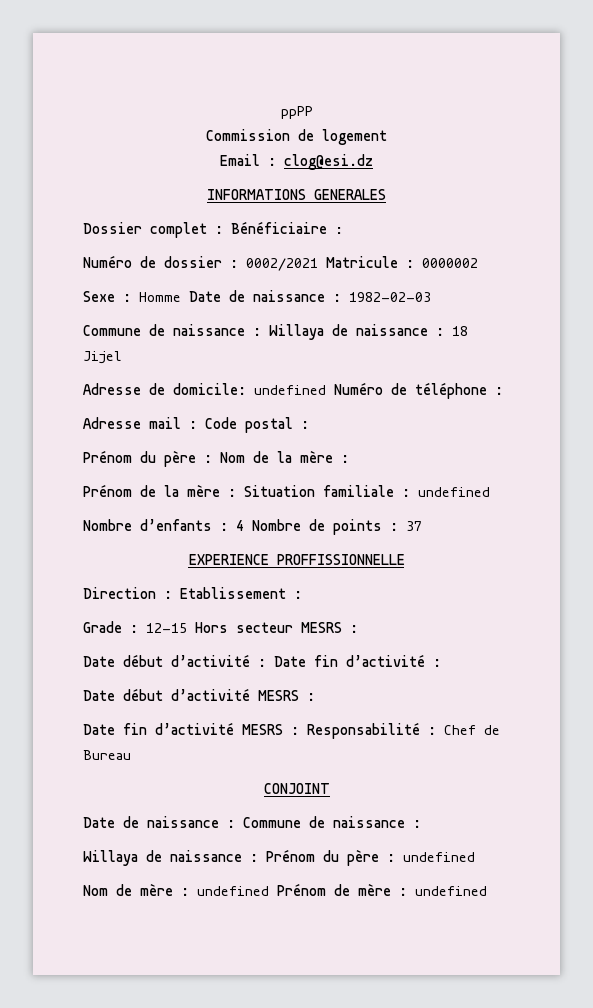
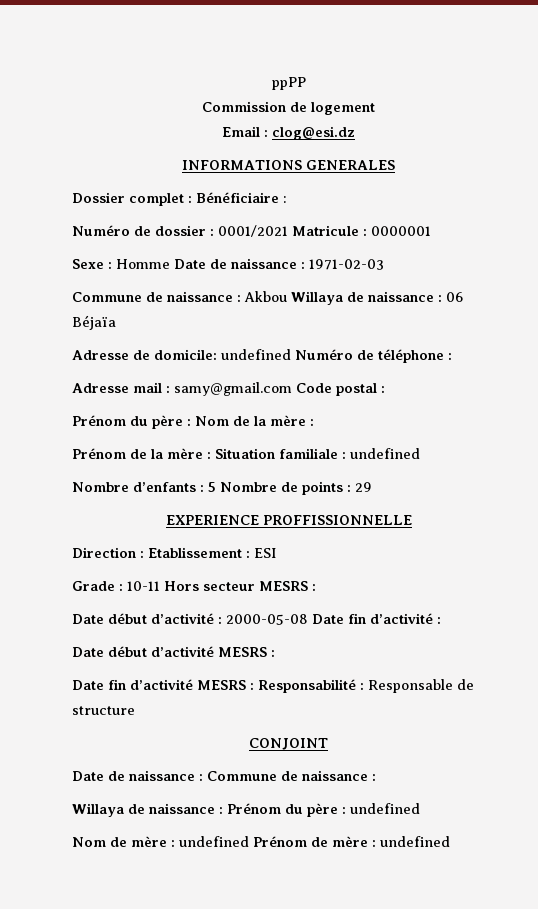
- Numéro de dossier : 0002/2021 Matricule : 0000002
+ Numéro de dossier : 0001/2021 Matricule : 0000001
- Sexe : Homme Date de naissance : 1982-02-03
- Commune de naissance : Willaya de naissance : 18 Jijel
+ Sexe : Homme Date de naissance : 1971-02-03
+ Commune de naissance : Akbou Willaya de naissance : 06 Béjaïa
- Adresse mail : Code postal :
+ Adresse mail : samy@gmail.com Code postal :
- Nombre d’enfants : 4 Nombre de points : 37
+ Nombre d’enfants : 5 Nombre de points : 29
- Direction : Etablissement :
+ Direction : Etablissement : ESI
- Grade : 12-15 Hors secteur MESRS :
+ Grade : 10-11 Hors secteur MESRS :
- Date début d’activité : Date fin d’activité :
+ Date début d’activité : 2000-05-08 Date fin d’activité :
- Date fin d’activité MESRS : Responsabilité : Chef de Bureau
+ Date fin d’activité MESRS : Responsabilité : Responsable de structure

